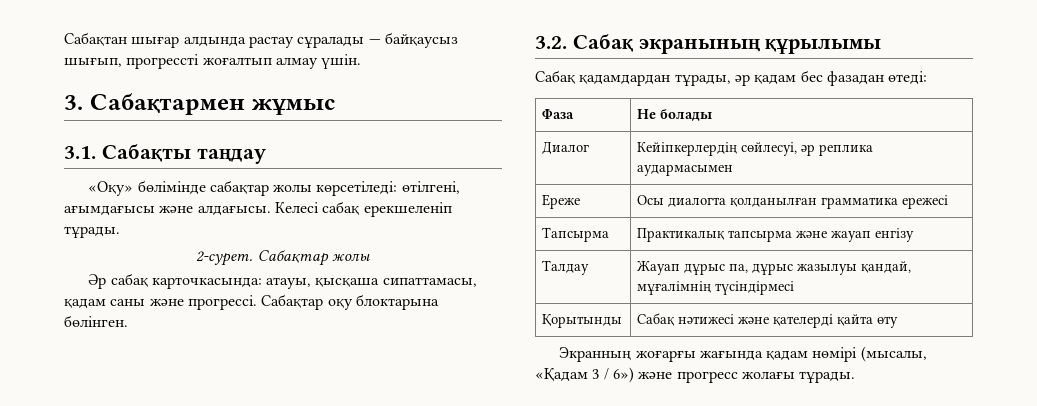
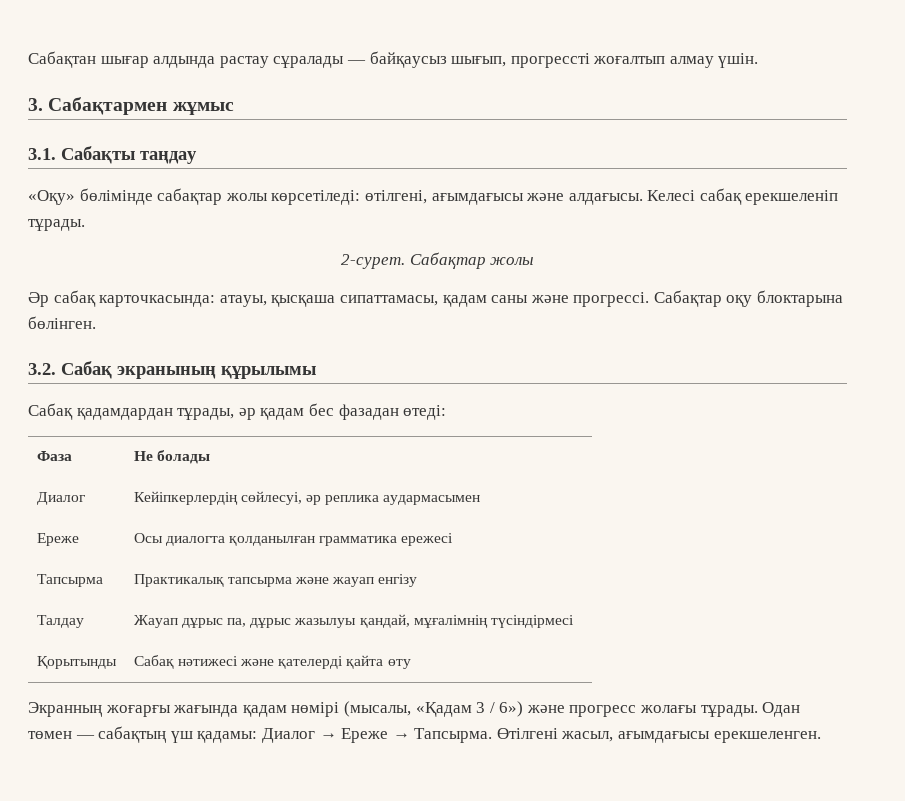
+ Одан төмен — сабақтың үш қадамы: Диалог → Ереже → Тапсырма. Өтілгені жасыл, ағымдағысы ерекшеленген.

